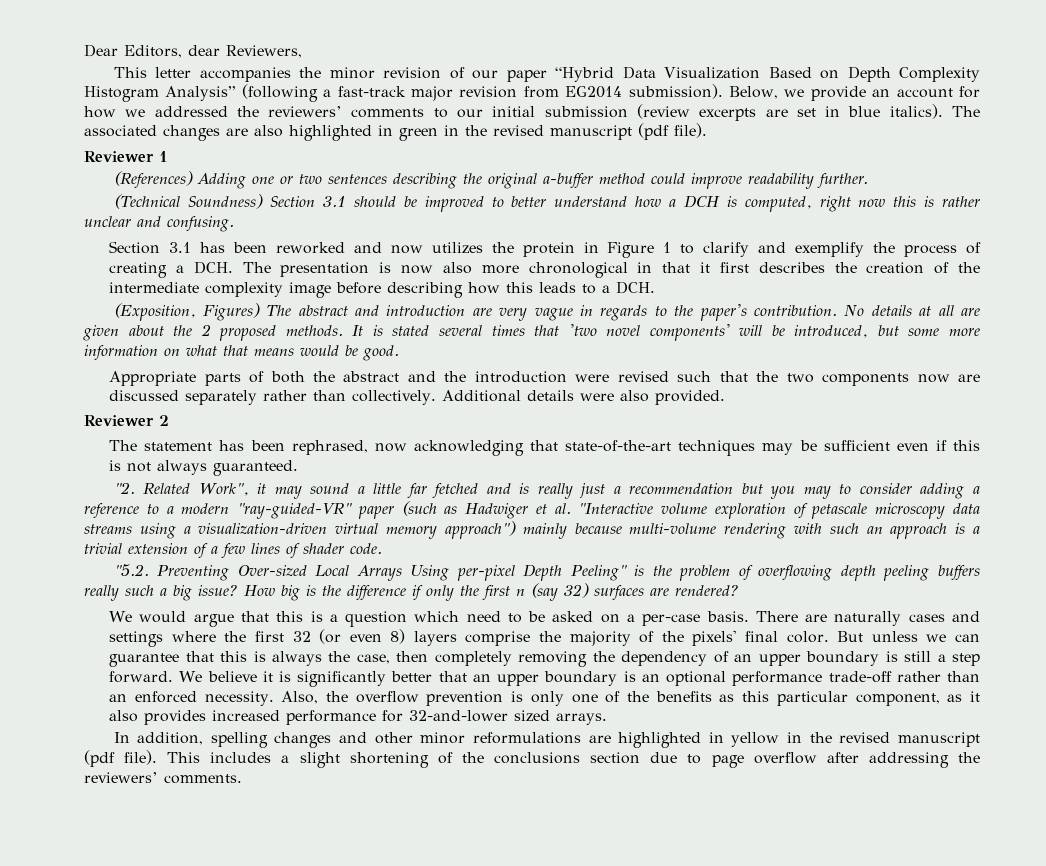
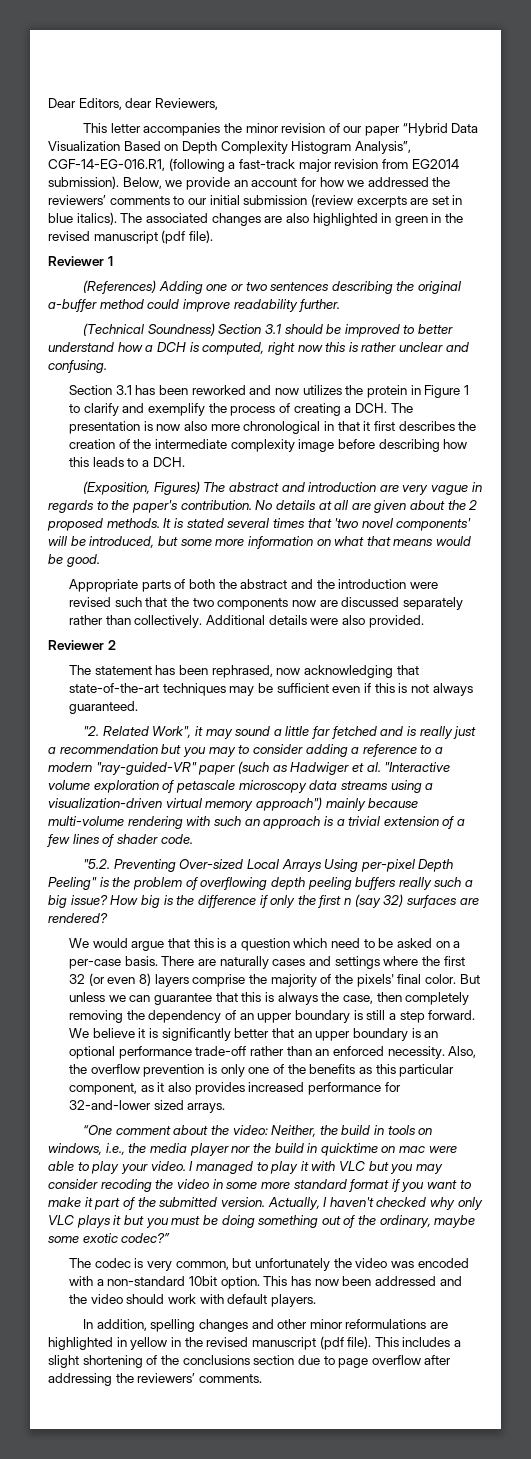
- This letter accompanies the minor revision of our paper “Hybrid Data Visualization Based on Depth Complexity Histogram Analysis” (following a fast-track major revision from EG2014 submission).
+ This letter accompanies the minor revision of our paper “Hybrid Data Visualization Based on Depth Complexity Histogram Analysis”, CGF-14-EG-016.R1, (following a fast-track major revision from EG2014 submission).
+ “One comment about the video: Neither, the build in tools on windows, i.e., the media player nor the build in quicktime on mac were able to play your video. I managed to play it with VLC but you may consider recoding the video in some more standard format if you want to make it part of the submitted version. Actually, I haven't checked why only VLC plays it but you must be doing something out of the ordinary, maybe some exotic codec?”
+ The codec is very common, but unfortunately the video was encoded with a non-standard 10bit option. This has now been addressed and the video should work with default players.

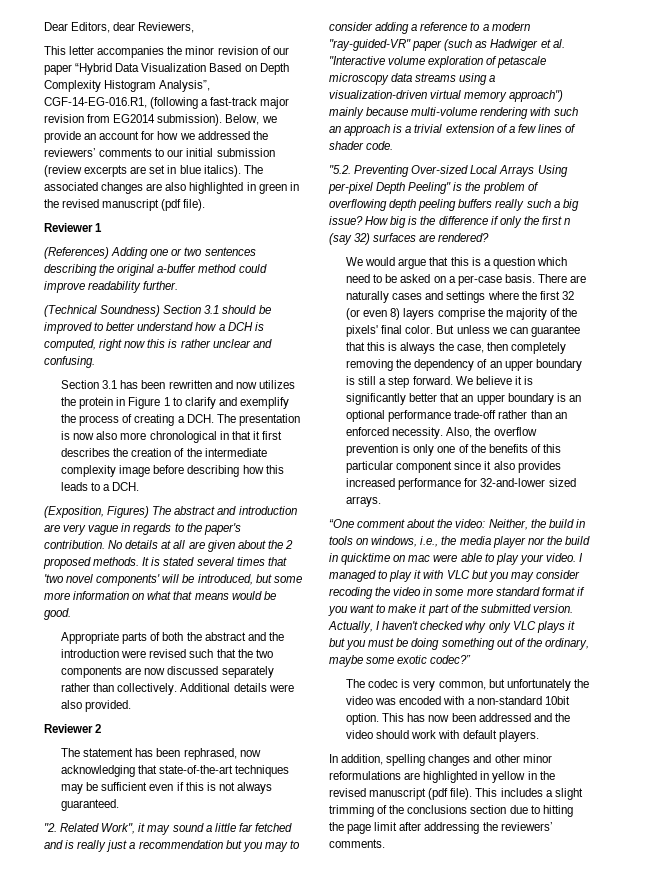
- Section 3.1 has been reworked and now utilizes the protein in Figure 1 to clarify and exemplify the process of creating a DCH. The presentation is now also more chronological in that it first describes the creation of the intermediate complexity image before describing how this leads to a DCH.
+ Section 3.1 has been rewritten and now utilizes the protein in Figure 1 to clarify and exemplify the process of creating a DCH. The presentation is now also more chronological in that it first describes the creation of the intermediate complexity image before describing how this leads to a DCH.
- Appropriate parts of both the abstract and the introduction were revised such that the two components now are discussed separately rather than collectively.
+ Appropriate parts of both the abstract and the introduction were revised such that the two components are now discussed separately rather than collectively.
- Also, the overflow prevention is only one of the benefits as this particular component, as it also provides increased performance for 32-and-lower sized arrays.
+ Also, the overflow prevention is only one of the benefits of this particular component since it also provides increased performance for 32-and-lower sized arrays.
- This includes a slight shortening of the conclusions section due to page overflow after addressing the reviewers’ comments.
+ This includes a slight trimming of the conclusions section due to hitting the page limit after addressing the reviewers’ comments.

